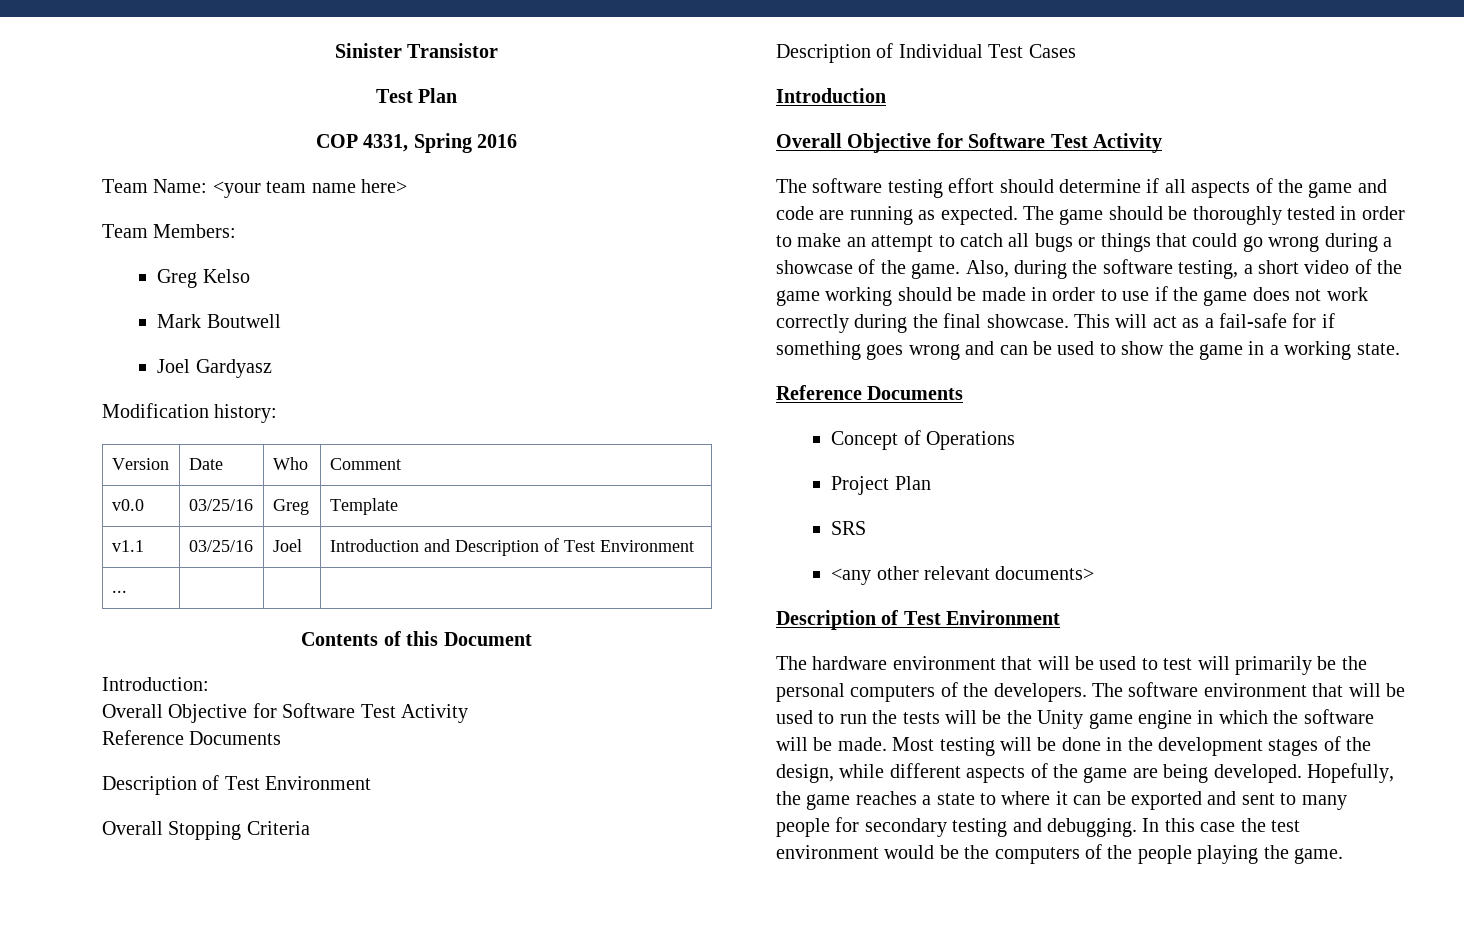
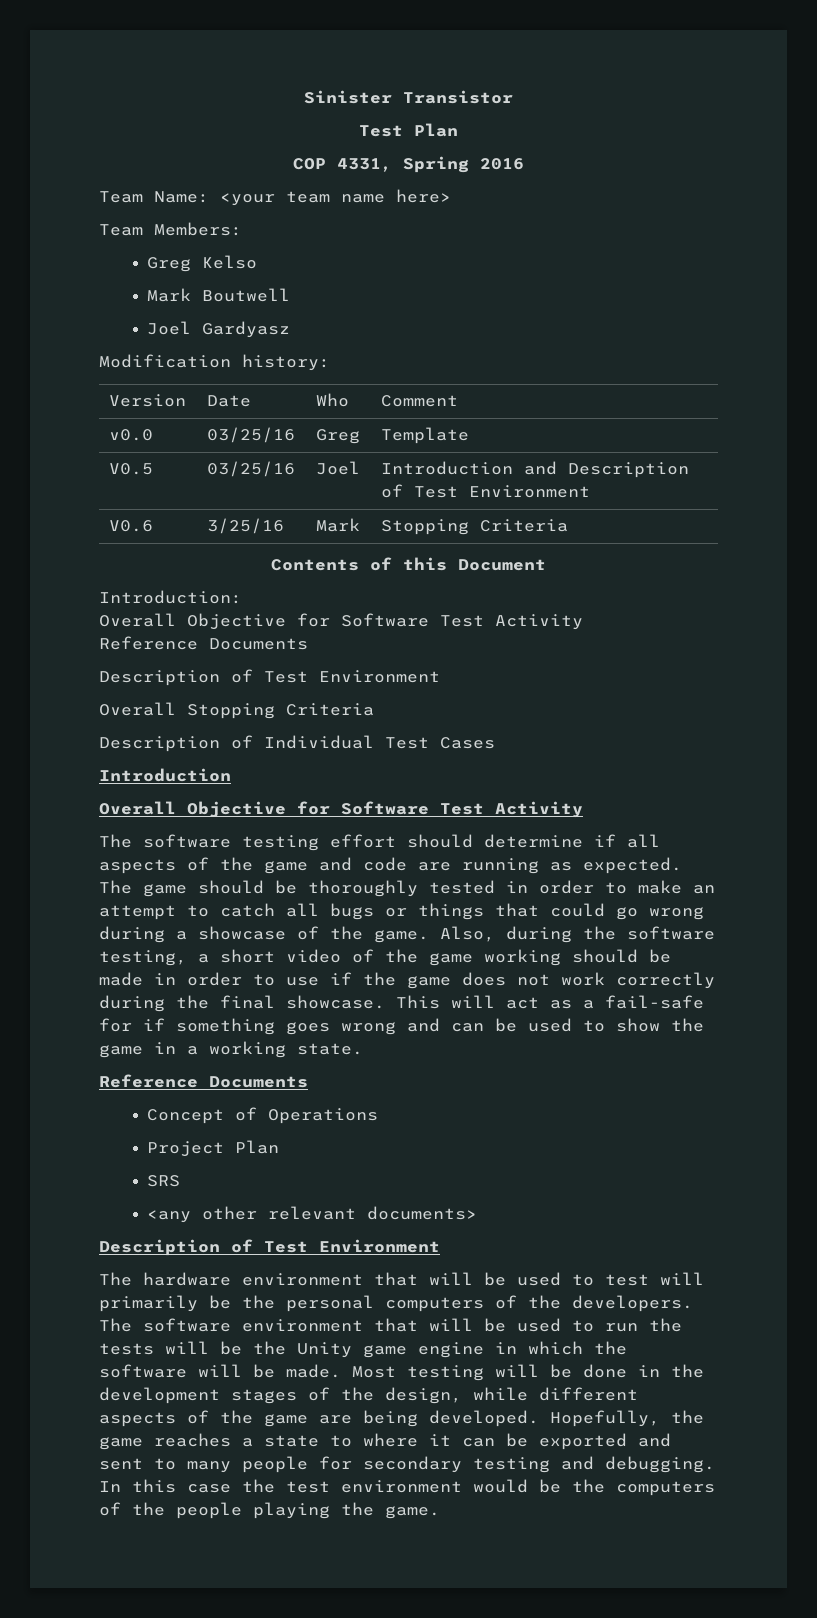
- v1.1 | 03/25/16 | Joel | Introduction and Description of Test Environment
+ V0.5 | 03/25/16 | Joel | Introduction and Description of Test Environment
- ... | | |
+ V0.6 | 3/25/16 | Mark | Stopping Criteria

